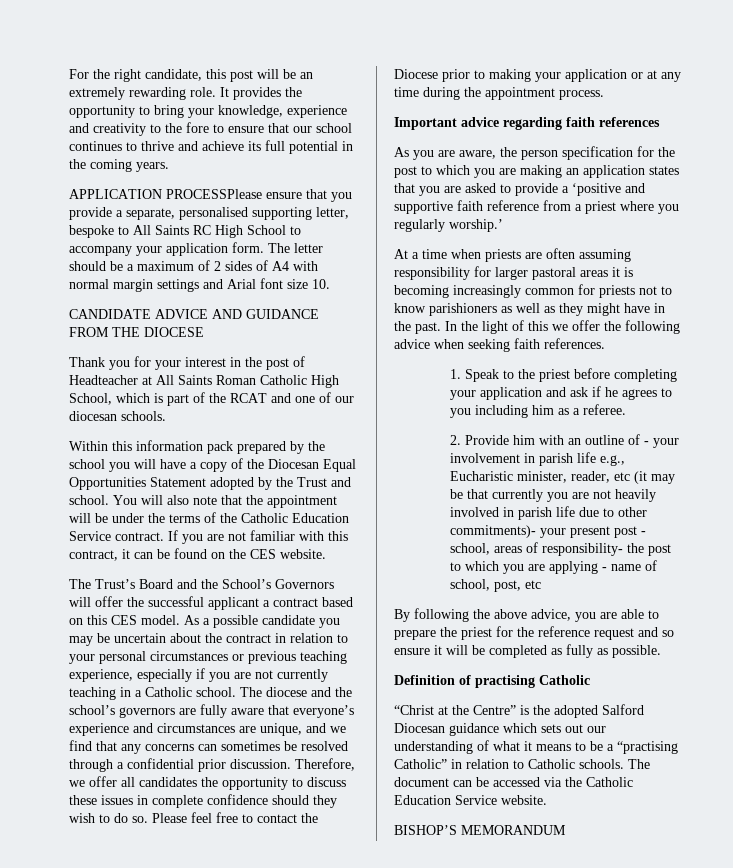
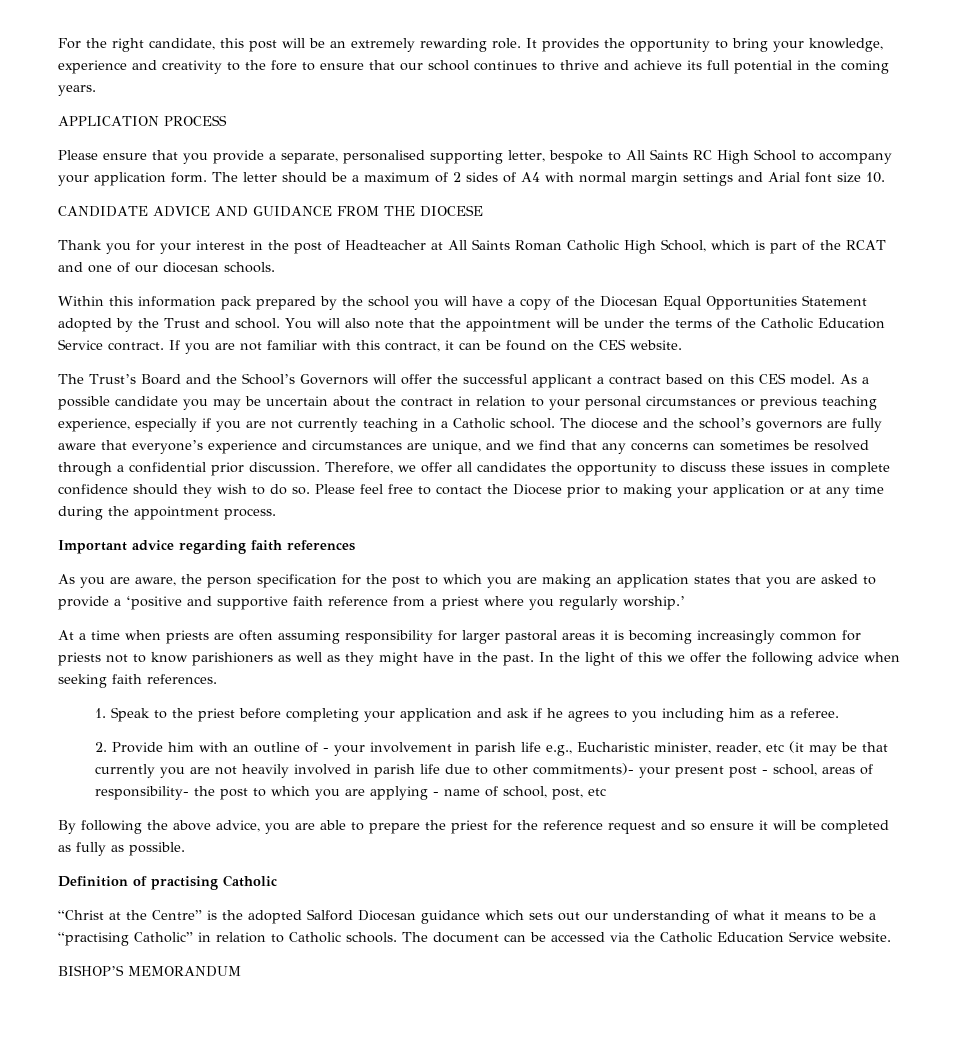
- APPLICATION PROCESSPlease ensure that you provide a separate, personalised supporting letter, bespoke to All Saints RC High School to accompany your application form.
+ APPLICATION PROCESS
+ Please ensure that you provide a separate, personalised supporting letter, bespoke to All Saints RC High School to accompany your application form.

